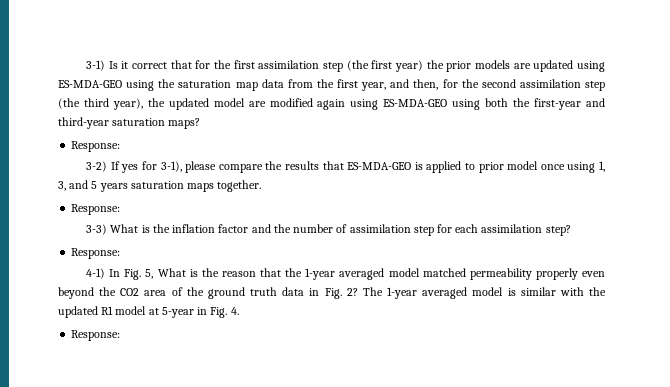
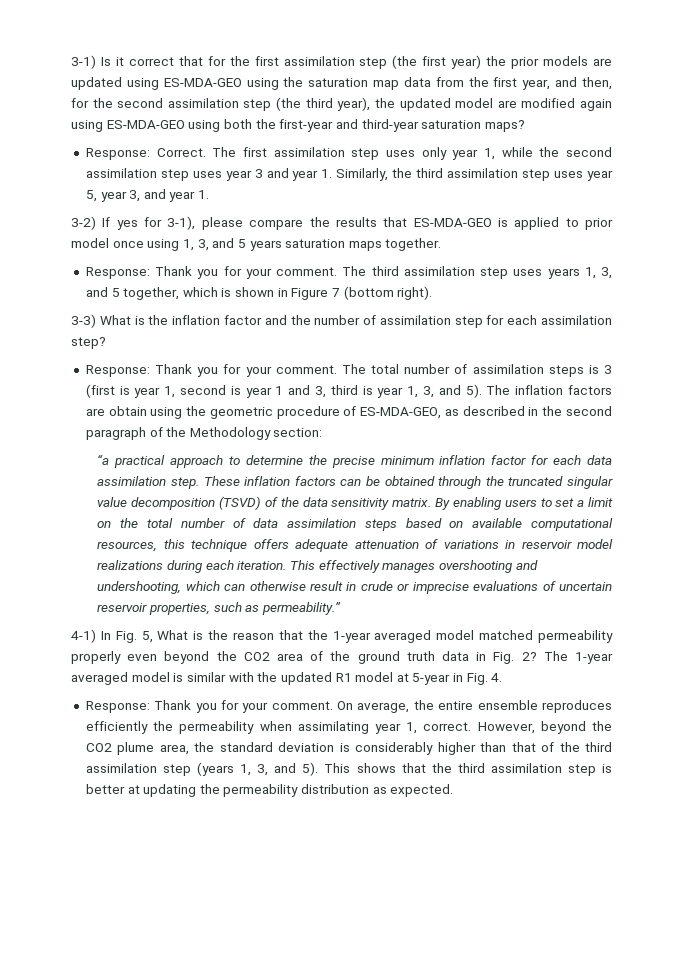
  3-1) Is it correct that for the first assimilation step (the first year) the prior models are updated using ES-MDA-GEO using the saturation map data from the first year, and then, for the second assimilation step (the third year), the updated model are modified again using ES-MDA-GEO using both the first-year and third-year saturation maps?
- Response:
+ Response: Correct. The first assimilation step uses only year 1, while the second assimilation step uses year 3 and year 1. Similarly, the third assimilation step uses year 5, year 3, and year 1.
  3-2) If yes for 3-1), please compare the results that ES-MDA-GEO is applied to prior model once using 1, 3, and 5 years saturation maps together.
- Response:
+ Response: Thank you for your comment. The third assimilation step uses years 1, 3, and 5 together, which is shown in Figure 7 (bottom right).
  3-3) What is the inflation factor and the number of assimilation step for each assimilation step?
- Response:
+ Response: Thank you for your comment. The total number of assimilation steps is 3 (first is year 1, second is year 1 and 3, third is year 1, 3, and 5). The inflation factors are obtain using the geometric procedure of ES-MDA-GEO, as described in the second paragraph of the Methodology section:
+ “a practical approach to determine the precise minimum inflation factor for each data assimilation step. These inflation factors can be obtained through the truncated singular value decomposition (TSVD) of the data sensitivity matrix. By enabling users to set a limit on the total number of data assimilation steps based on available computational resources, this technique offers adequate attenuation of variations in reservoir model realizations during each iteration. This effectively manages overshooting and undershooting, which can otherwise result in crude or imprecise evaluations of uncertain reservoir properties, such as permeability.”
  The 1-year averaged model is similar with the updated R1 model at 5-year in Fig. 4.
- Response:
+ Response: Thank you for your comment. On average, the entire ensemble reproduces efficiently the permeability when assimilating year 1, correct. However, beyond the CO2 plume area, the standard deviation is considerably higher than that of the third assimilation step (years 1, 3, and 5). This shows that the third assimilation step is better at updating the permeability distribution as expected.

